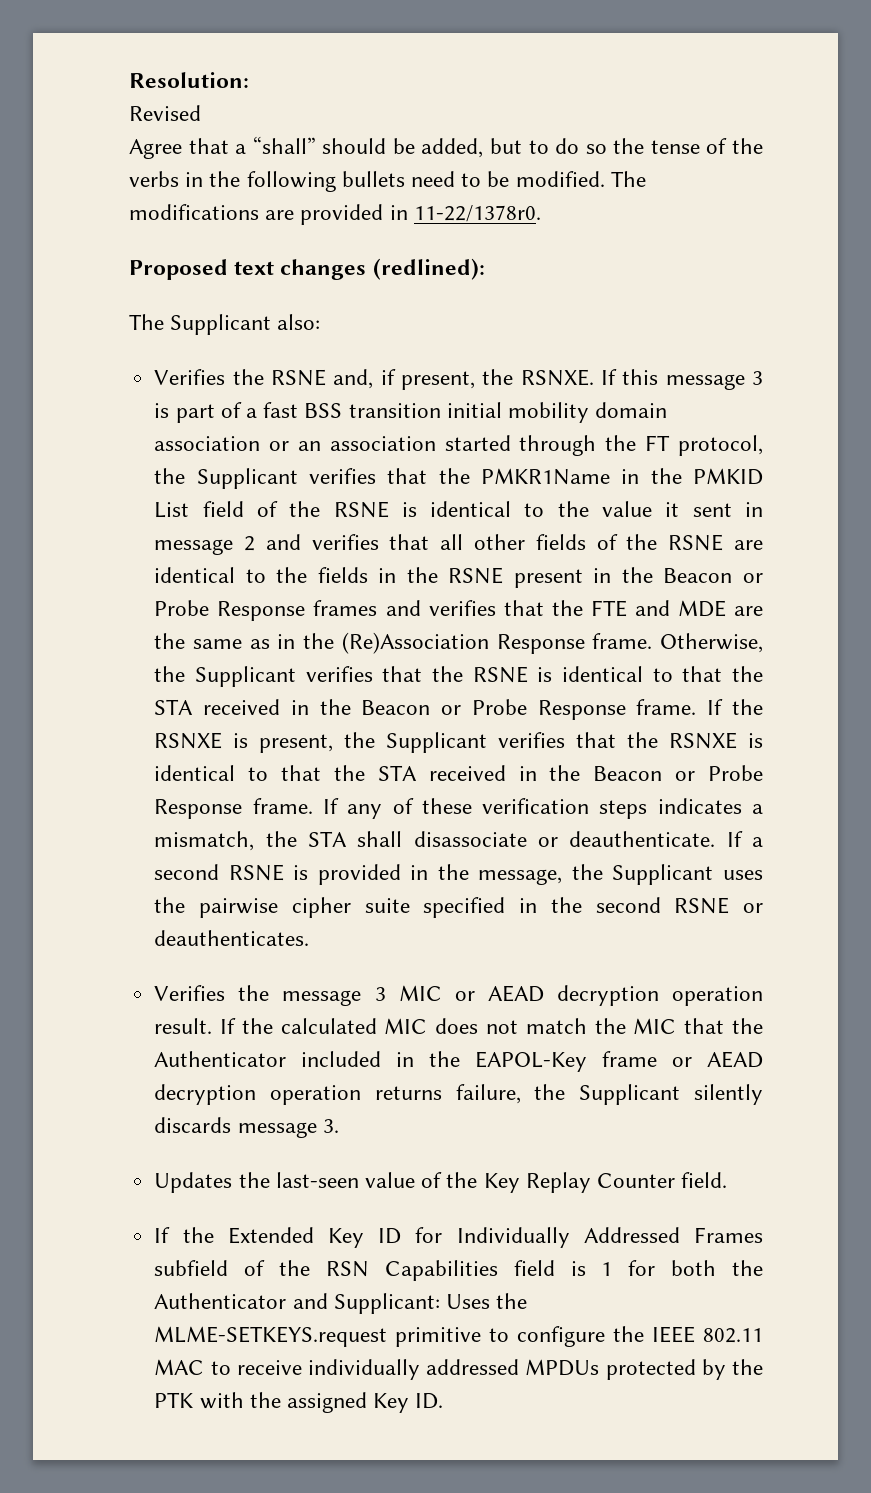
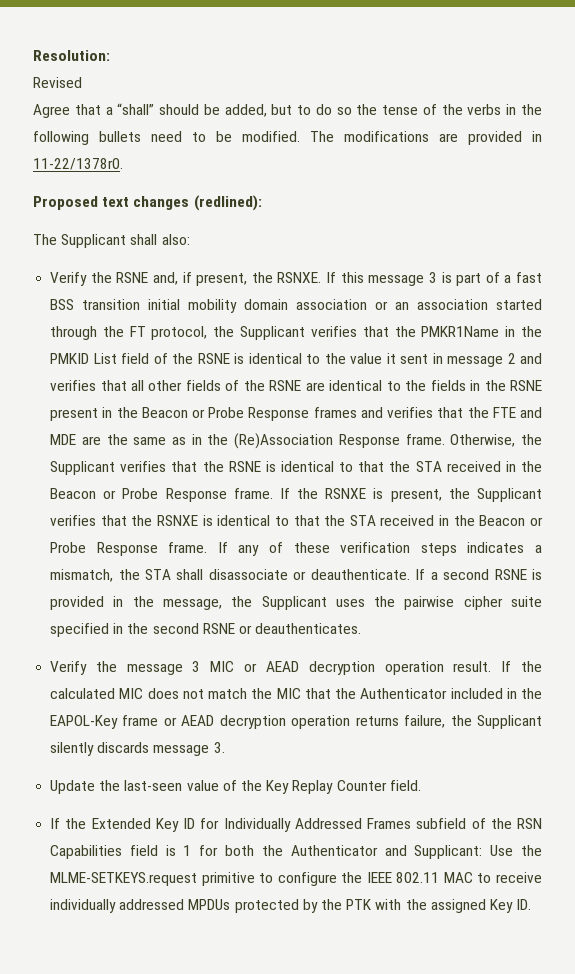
- The Supplicant also:
+ The Supplicant shall also:
- Verifies the RSNE and, if present, the RSNXE.
+ Verify the RSNE and, if present, the RSNXE.
- Verifies the message 3 MIC or AEAD decryption operation result.
+ Verify the message 3 MIC or AEAD decryption operation result.
- Updates the last-seen value of the Key Replay Counter field.
+ Update the last-seen value of the Key Replay Counter field.
- If the Extended Key ID for Individually Addressed Frames subfield of the RSN Capabilities field is 1 for both the Authenticator and Supplicant: Uses the MLME-SETKEYS.request primitive to configure the IEEE 802.11 MAC to receive individually addressed MPDUs protected by the PTK with the assigned Key ID.
+ If the Extended Key ID for Individually Addressed Frames subfield of the RSN Capabilities field is 1 for both the Authenticator and Supplicant: Use the MLME-SETKEYS.request primitive to configure the IEEE 802.11 MAC to receive individually addressed MPDUs protected by the PTK with the assigned Key ID.

